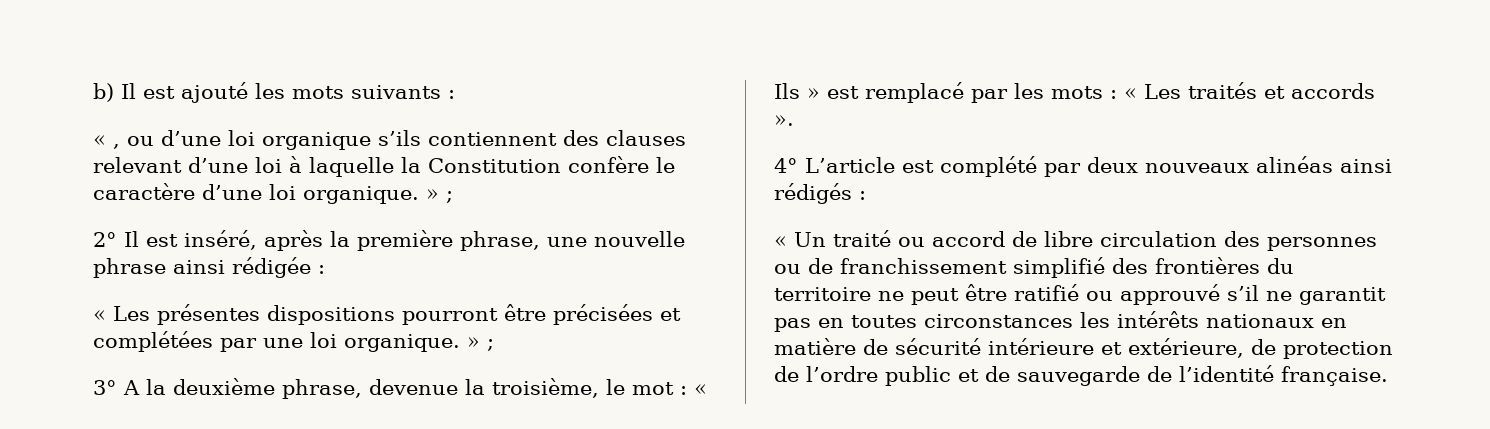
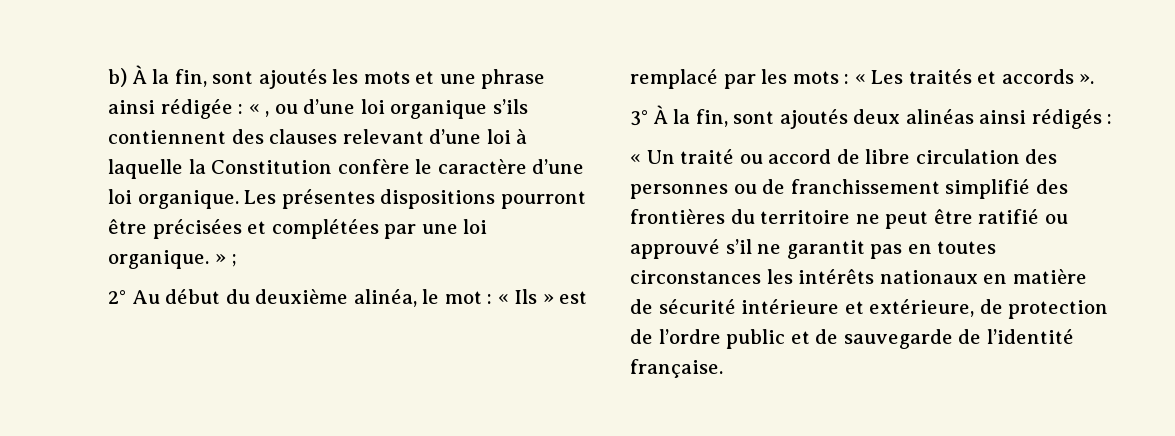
- b) Il est ajouté les mots suivants :
- « , ou d’une loi organique s’ils contiennent des clauses relevant d’une loi à laquelle la Constitution confère le caractère d’une loi organique. » ;
- 2° Il est inséré, après la première phrase, une nouvelle phrase ainsi rédigée :
- « Les présentes dispositions pourront être précisées et complétées par une loi organique. » ;
+ b) À la fin, sont ajoutés les mots et une phrase ainsi rédigée : « , ou d’une loi organique s’ils contiennent des clauses relevant d’une loi à laquelle la Constitution confère le caractère d’une loi organique. Les présentes dispositions pourront être précisées et complétées par une loi organique. » ;
- 3° A la deuxième phrase, devenue la troisième, le mot : « Ils » est remplacé par les mots : « Les traités et accords ».
+ 2° Au début du deuxième alinéa, le mot : « Ils » est remplacé par les mots : « Les traités et accords ».
- 4° L’article est complété par deux nouveaux alinéas ainsi rédigés :
+ 3° À la fin, sont ajoutés deux alinéas ainsi rédigés :

